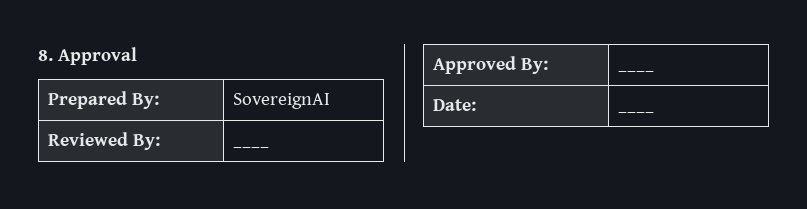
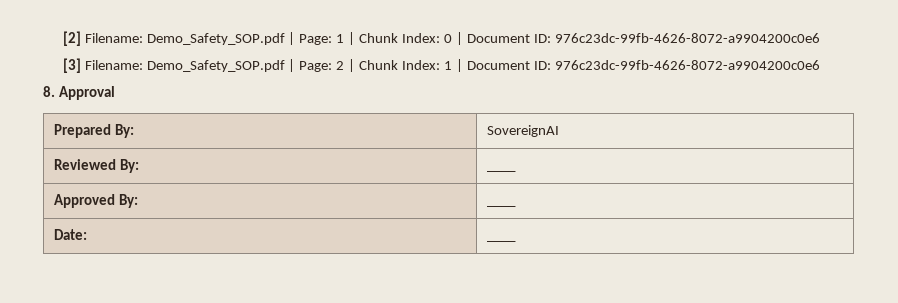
+ [2] Filename: Demo_Safety_SOP.pdf | Page: 1 | Chunk Index: 0 | Document ID: 976c23dc-99fb-4626-8072-a9904200c0e6
+ [3] Filename: Demo_Safety_SOP.pdf | Page: 2 | Chunk Index: 1 | Document ID: 976c23dc-99fb-4626-8072-a9904200c0e6

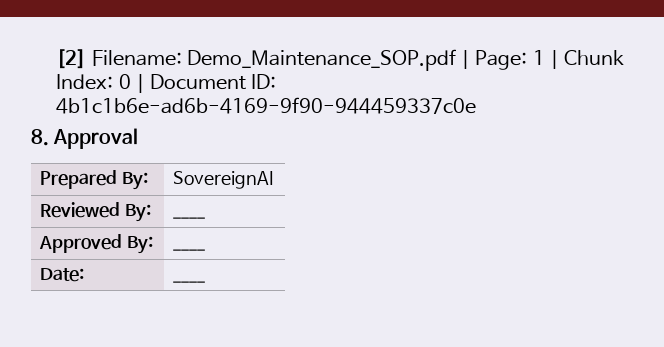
- [2] Filename: Demo_Safety_SOP.pdf | Page: 1 | Chunk Index: 0 | Document ID: 976c23dc-99fb-4626-8072-a9904200c0e6
- [3] Filename: Demo_Safety_SOP.pdf | Page: 2 | Chunk Index: 1 | Document ID: 976c23dc-99fb-4626-8072-a9904200c0e6
+ [2] Filename: Demo_Maintenance_SOP.pdf | Page: 1 | Chunk Index: 0 | Document ID: 4b1c1b6e-ad6b-4169-9f90-944459337c0e

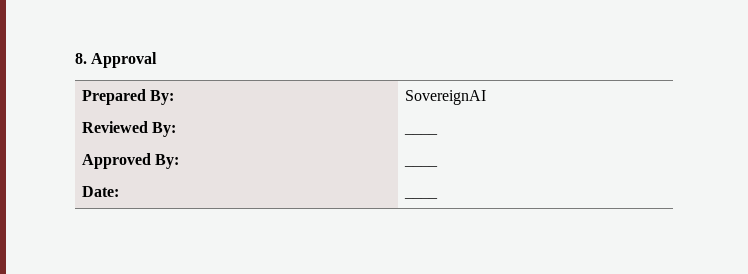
- [2] Filename: Demo_Maintenance_SOP.pdf | Page: 1 | Chunk Index: 0 | Document ID: 4b1c1b6e-ad6b-4169-9f90-944459337c0e

